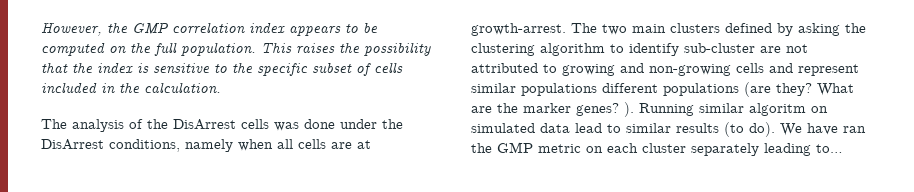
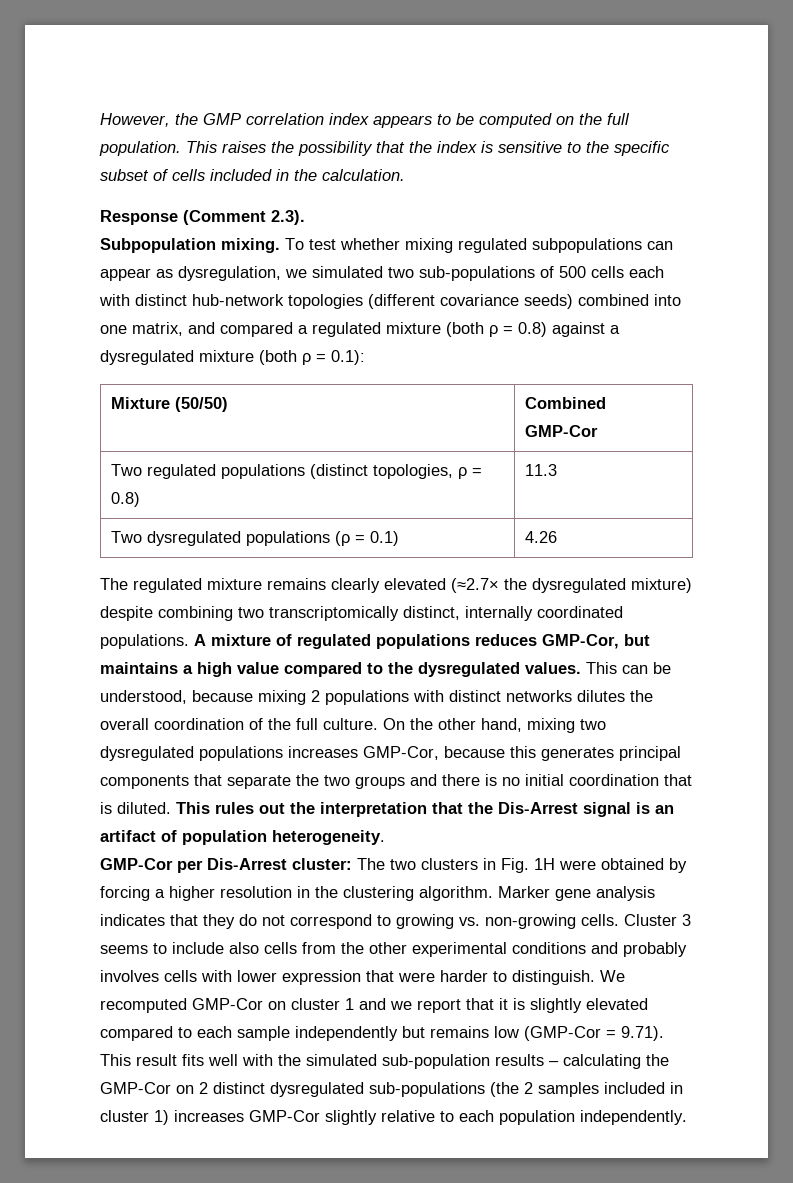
- The analysis of the DisArrest cells was done under the DisArrest conditions, namely when all cells are at growth-arrest. The two main clusters defined by asking the clustering algorithm to identify sub-cluster are not attributed to growing and non-growing cells and represent similar populations different populations (are they? What are the marker genes? ). Running similar algoritm on simulated data lead to similar results (to do). We have ran the GMP metric on each cluster separately leading to…
+ Response (Comment 2.3).
+ Subpopulation mixing. To test whether mixing regulated subpopulations can appear as dysregulation, we simulated two sub-populations of 500 cells each with distinct hub-network topologies (different covariance seeds) combined into one matrix, and compared a regulated mixture (both ρ = 0.8) against a dysregulated mixture (both ρ = 0.1):
+ Mixture (50/50) | Combined GMP-Cor
+ Two regulated populations (distinct topologies, ρ = 0.8) | 11.3
+ Two dysregulated populations (ρ = 0.1) | 4.26
+ The regulated mixture remains clearly elevated (≈2.7× the dysregulated mixture) despite combining two transcriptomically distinct, internally coordinated populations. A mixture of regulated populations reduces GMP-Cor, but maintains a high value compared to the dysregulated values. This can be understood, because mixing 2 populations with distinct networks dilutes the overall coordination of the full culture. On the other hand, mixing two dysregulated populations increases GMP-Cor, because this generates principal components that separate the two groups and there is no initial coordination that is diluted. This rules out the interpretation that the Dis-Arrest signal is an artifact of population heterogeneity.
+ GMP-Cor per Dis-Arrest cluster: The two clusters in Fig. 1H were obtained by forcing a higher resolution in the clustering algorithm. Marker gene analysis indicates that they do not correspond to growing vs. non-growing cells. Cluster 3 seems to include also cells from the other experimental conditions and probably involves cells with lower expression that were harder to distinguish. We recomputed GMP-Cor on cluster 1 and we report that it is slightly elevated compared to each sample independently but remains low (GMP-Cor = 9.71). This result fits well with the simulated sub-population results – calculating the GMP-Cor on 2 distinct dysregulated sub-populations (the 2 samples included in cluster 1) increases GMP-Cor slightly relative to each population independently.

